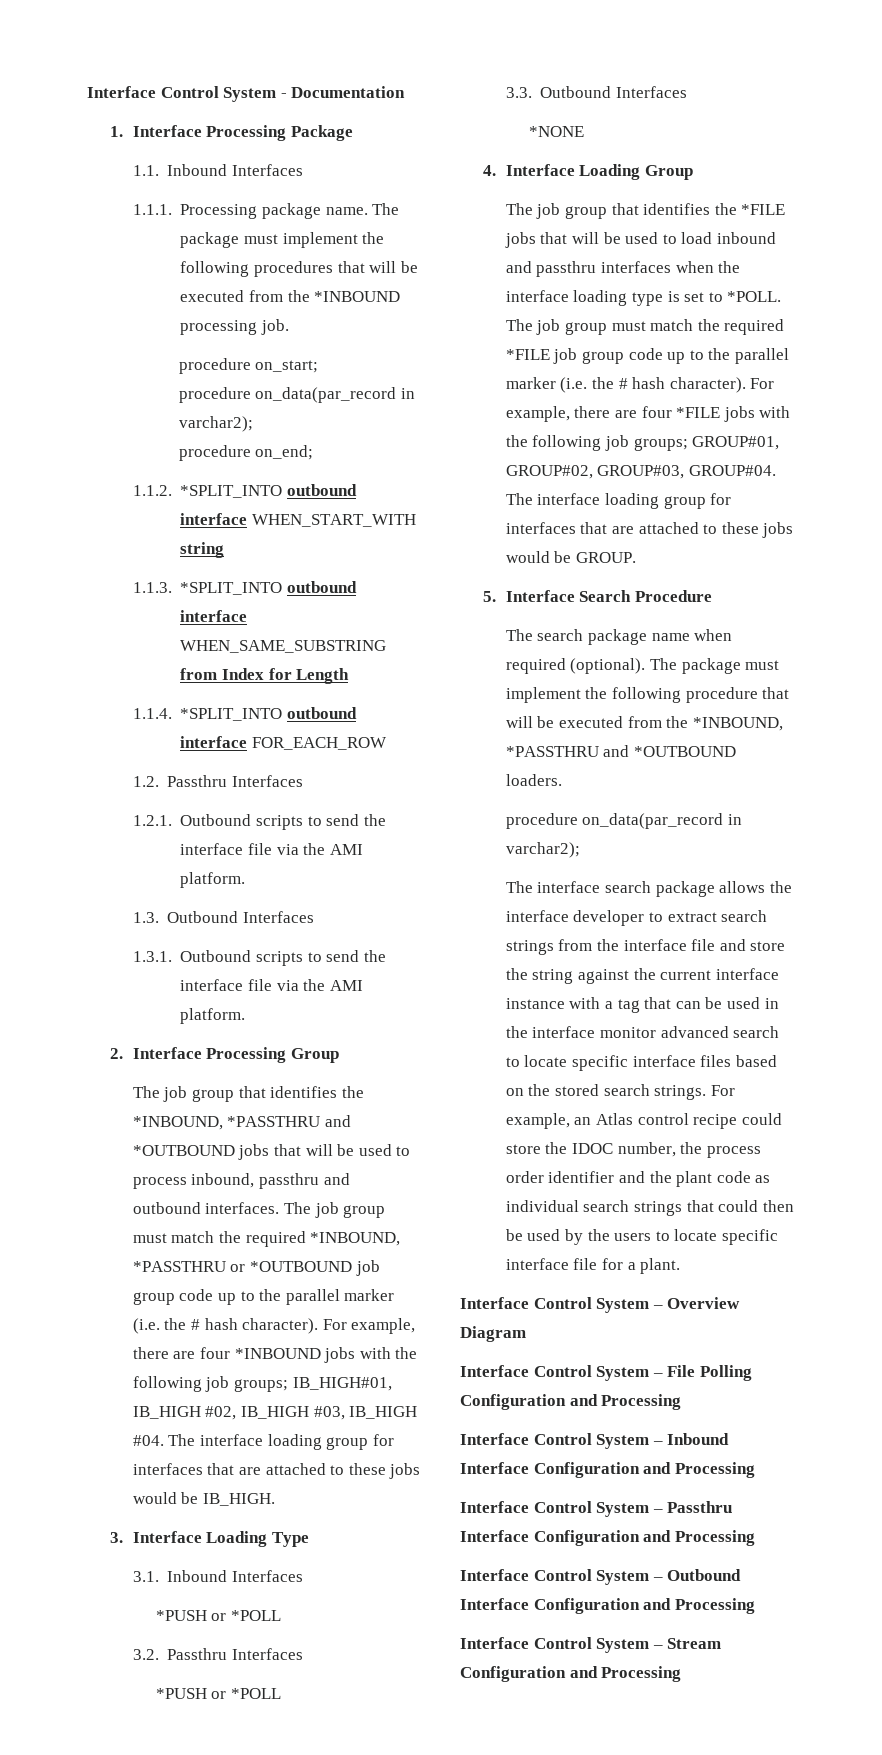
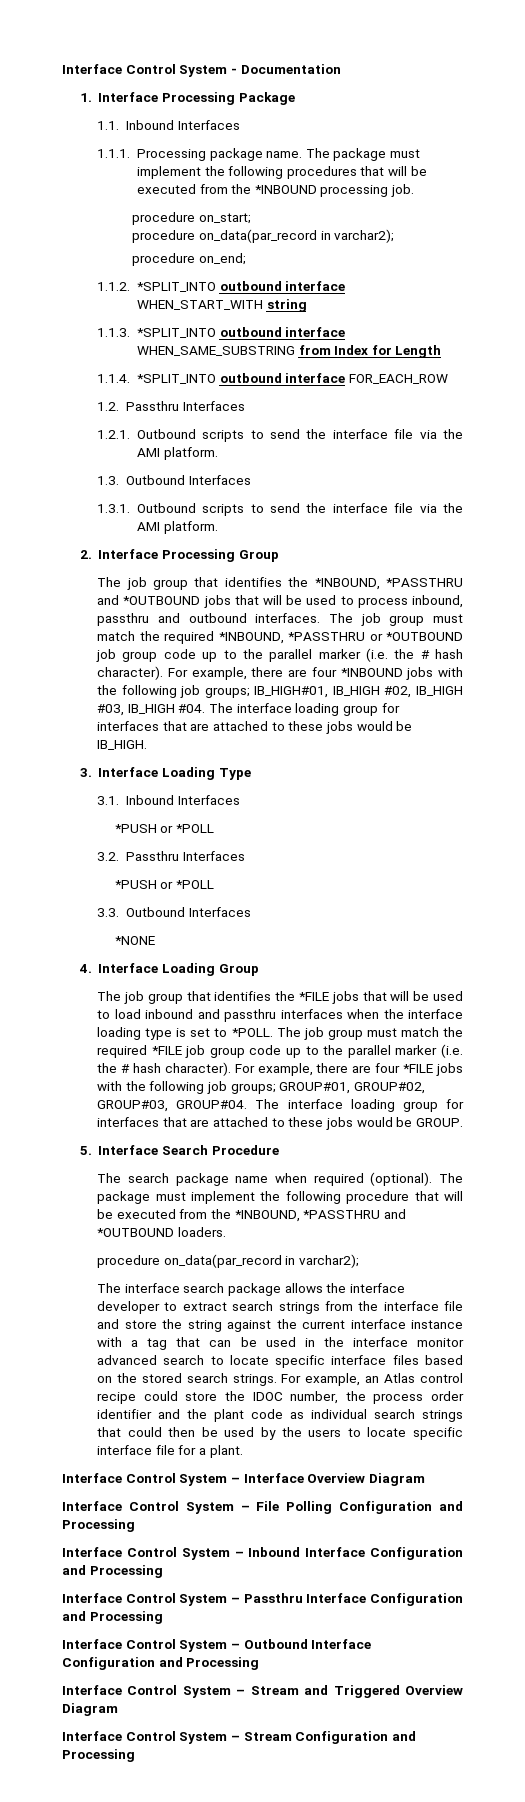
- Interface Control System – Overview Diagram
+ Interface Control System – Interface Overview Diagram
+ Interface Control System – Stream and Triggered Overview Diagram

